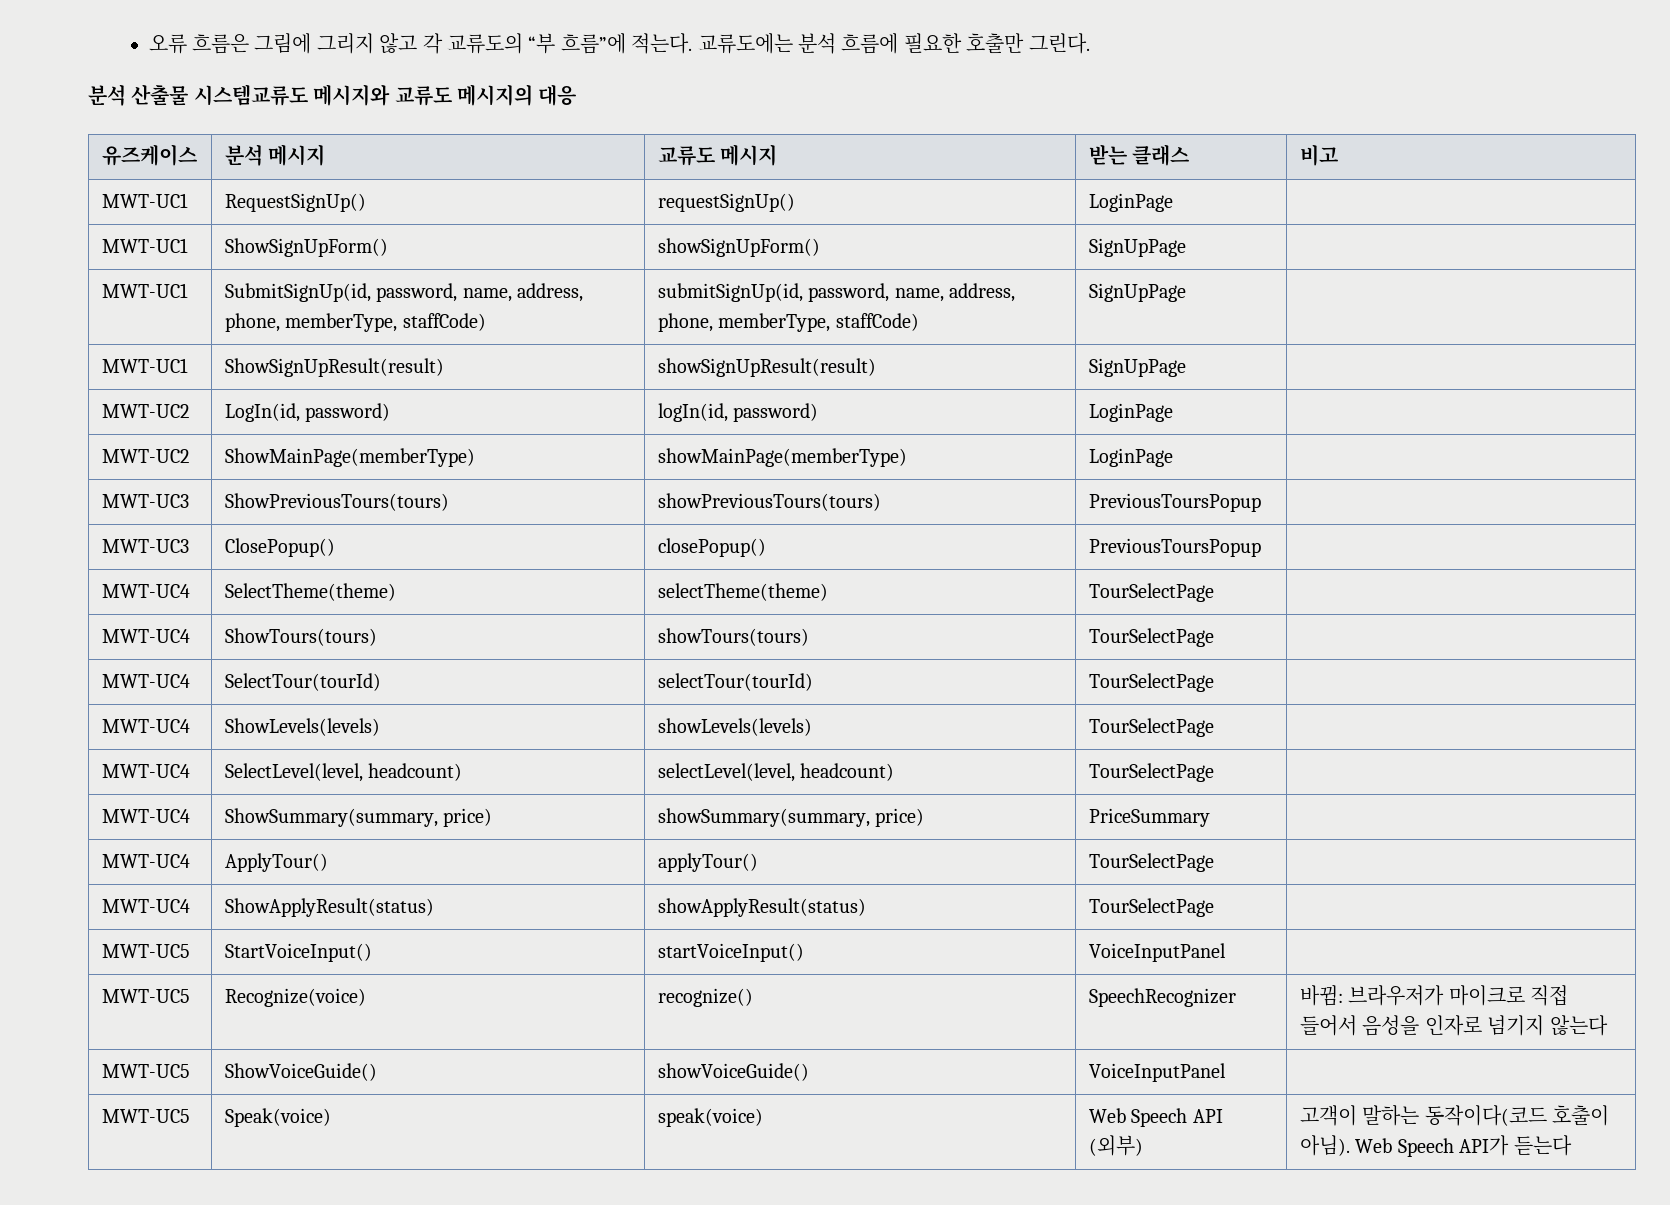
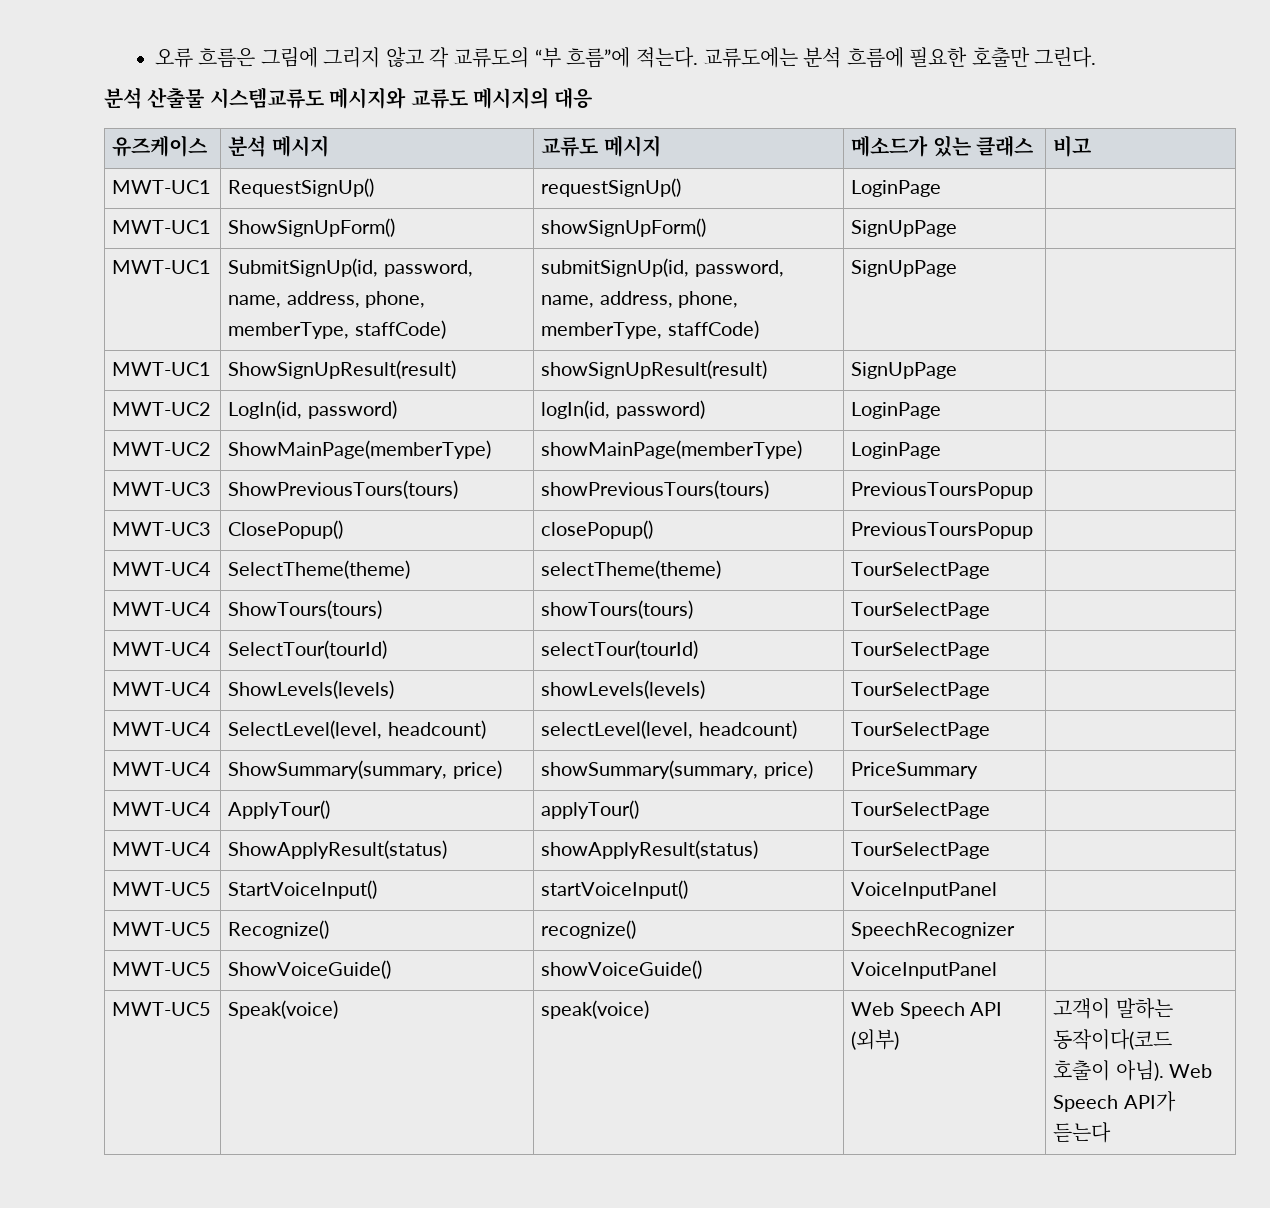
- 유즈케이스 | 분석 메시지 | 교류도 메시지 | 받는 클래스 | 비고
+ 유즈케이스 | 분석 메시지 | 교류도 메시지 | 메소드가 있는 클래스 | 비고
- MWT-UC5 | Recognize(voice) | recognize() | SpeechRecognizer | 바뀜: 브라우저가 마이크로 직접 들어서 음성을 인자로 넘기지 않는다
+ MWT-UC5 | Recognize() | recognize() | SpeechRecognizer |

